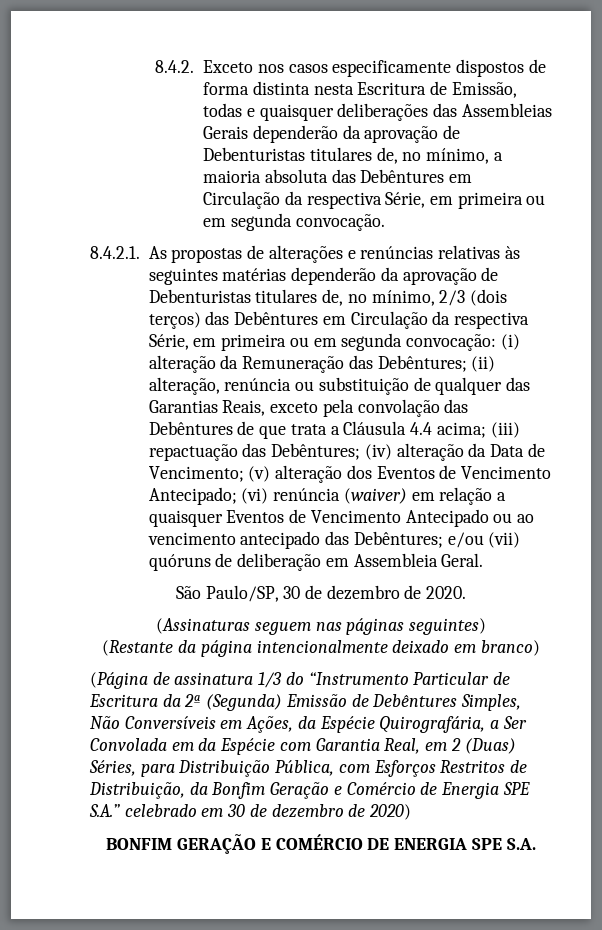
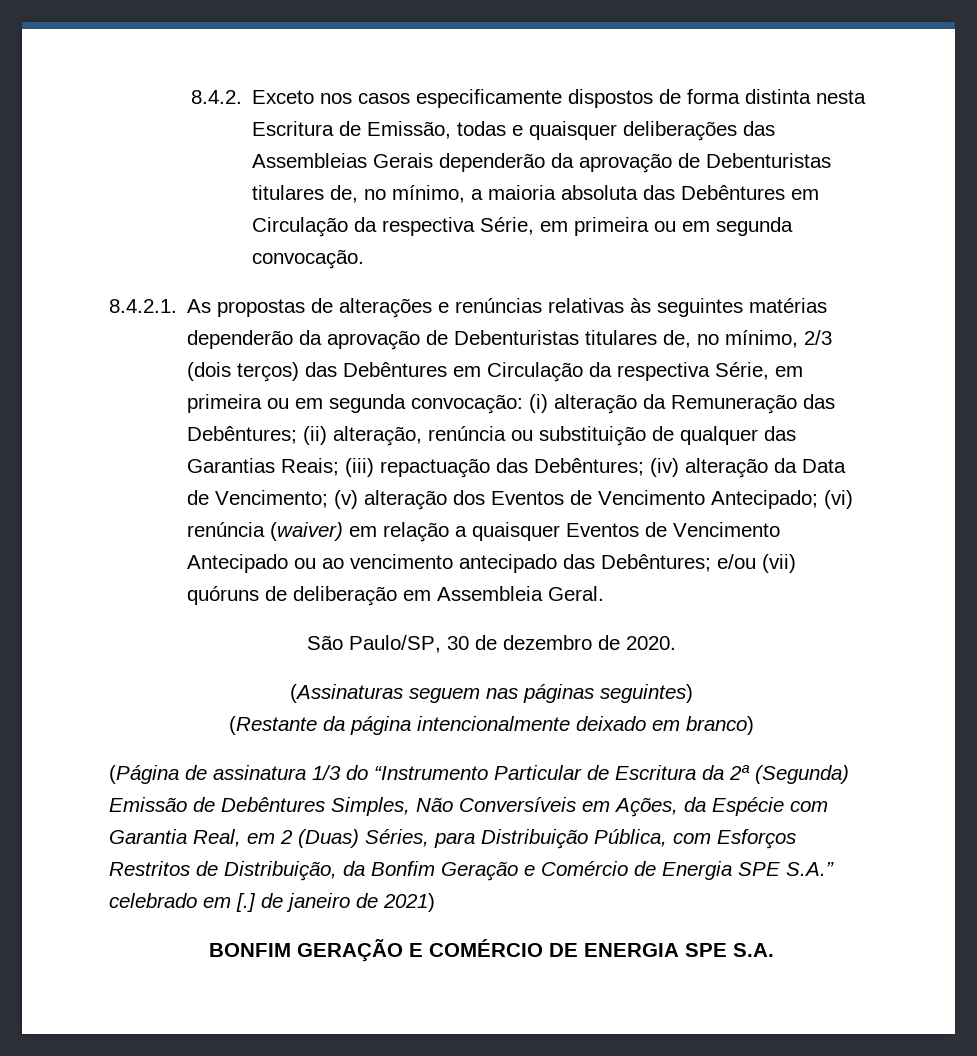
- (ii) alteração, renúncia ou substituição de qualquer das Garantias Reais, exceto pela convolação das Debêntures de que trata a Cláusula 4.4 acima;
+ (ii) alteração, renúncia ou substituição de qualquer das Garantias Reais;
- (Página de assinatura 1/3 do “Instrumento Particular de Escritura da 2ª (Segunda) Emissão de Debêntures Simples, Não Conversíveis em Ações, da Espécie Quirografária, a Ser Convolada em da Espécie com Garantia Real, em 2 (Duas) Séries, para Distribuição Pública, com Esforços Restritos de Distribuição, da Bonfim Geração e Comércio de Energia SPE S.A.” celebrado em 30 de dezembro de 2020)
+ (Página de assinatura 1/3 do “Instrumento Particular de Escritura da 2ª (Segunda) Emissão de Debêntures Simples, Não Conversíveis em Ações, da Espécie com Garantia Real, em 2 (Duas) Séries, para Distribuição Pública, com Esforços Restritos de Distribuição, da Bonfim Geração e Comércio de Energia SPE S.A.” celebrado em [.] de janeiro de 2021)

